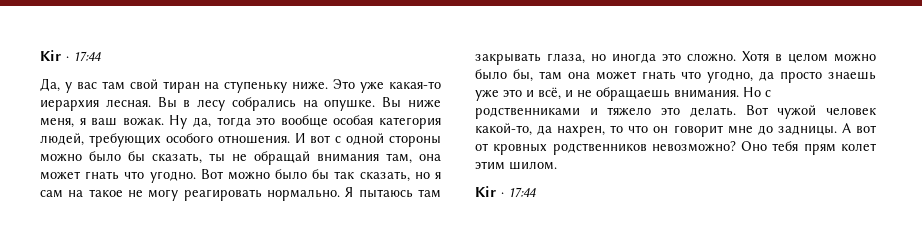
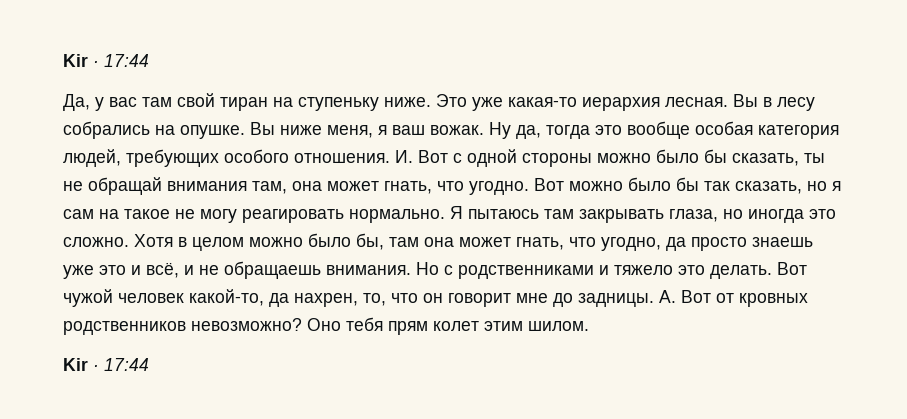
- И вот с одной стороны можно было бы сказать, ты не обращай внимания там, она может гнать что угодно.
+ И. Вот с одной стороны можно было бы сказать, ты не обращай внимания там, она может гнать, что угодно.
- Хотя в целом можно было бы, там она может гнать что угодно, да просто знаешь уже это и всё, и не обращаешь внимания.
+ Хотя в целом можно было бы, там она может гнать, что угодно, да просто знаешь уже это и всё, и не обращаешь внимания.
- Вот чужой человек какой-то, да нахрен, то что он говорит мне до задницы.
+ Вот чужой человек какой-то, да нахрен, то, что он говорит мне до задницы.
- А вот от кровных родственников невозможно?
+ А. Вот от кровных родственников невозможно?

